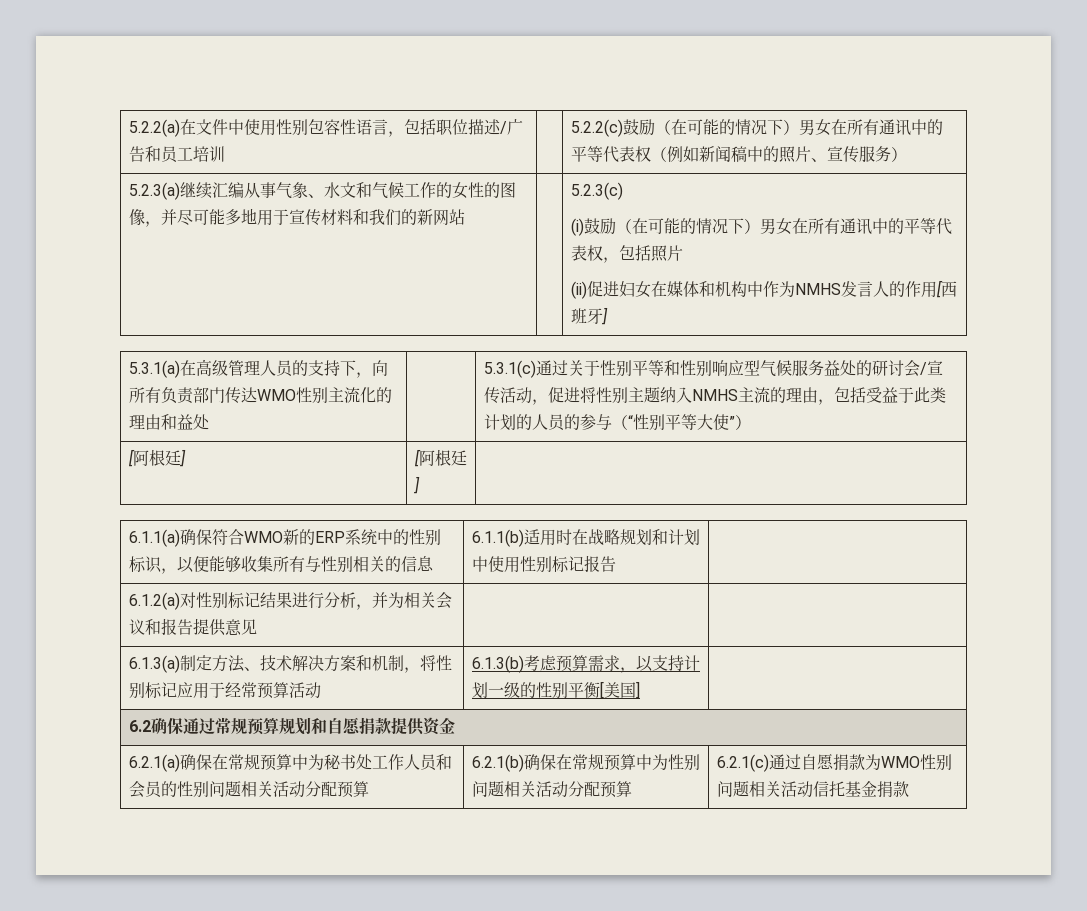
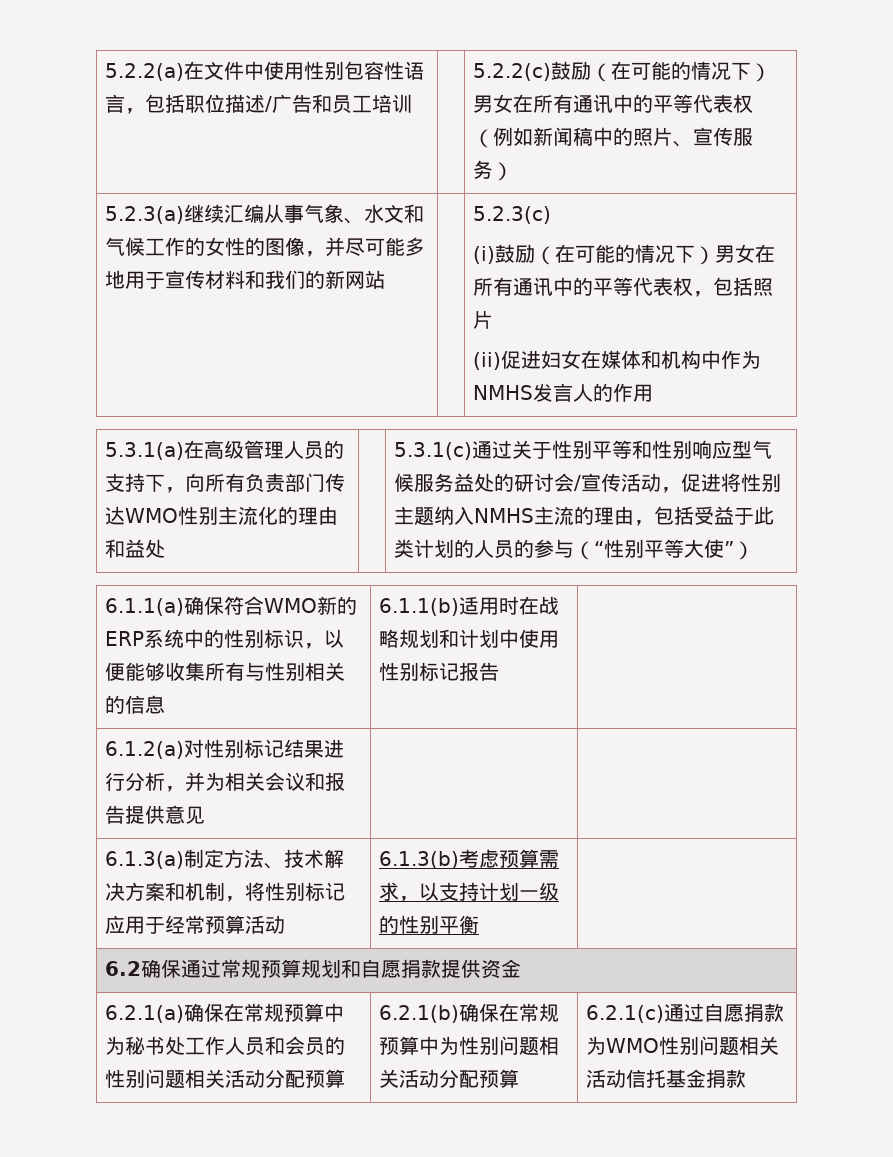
- (ii)促进妇女在媒体和机构中作为NMHS发言人的作用[西班牙]
+ (ii)促进妇女在媒体和机构中作为NMHS发言人的作用
- [阿根廷] | [阿根廷] |
- 6.1.3(a)制定方法、技术解决方案和机制，将性别标记应用于经常预算活动 | 6.1.3(b)考虑预算需求，以支持计划一级的性别平衡[美国] |
+ 6.1.3(a)制定方法、技术解决方案和机制，将性别标记应用于经常预算活动 | 6.1.3(b)考虑预算需求，以支持计划一级的性别平衡 |

